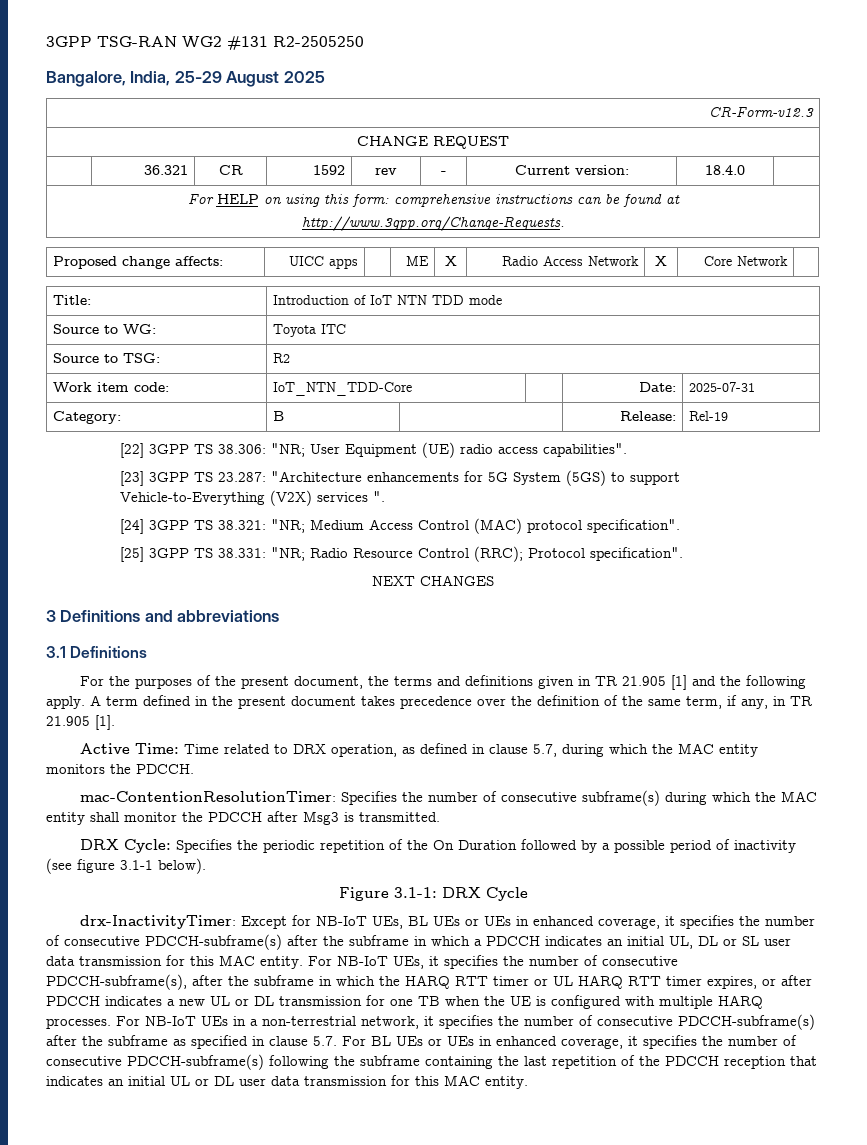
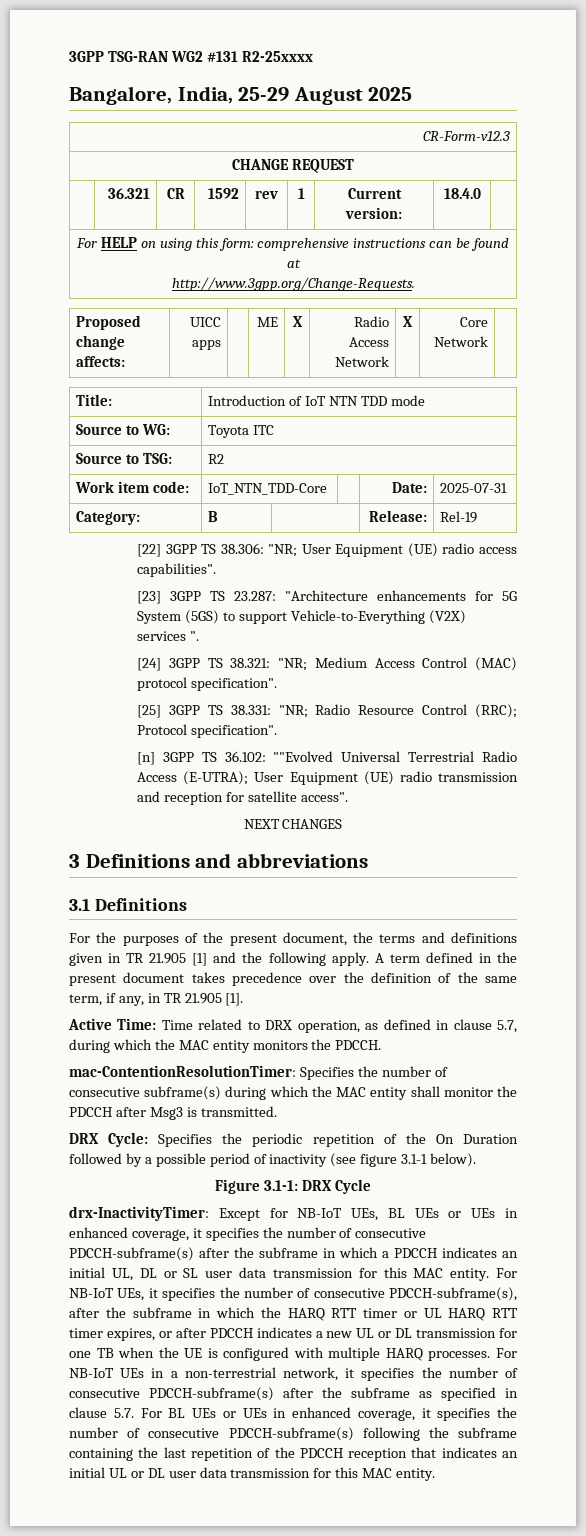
- 3GPP TSG-RAN WG2 #131 R2-2505250
+ 3GPP TSG-RAN WG2 #131 R2-25xxxx
- | 36.321 | CR | 1592 | rev | - | Current version: | 18.4.0 |
+ | 36.321 | CR | 1592 | rev | 1 | Current version: | 18.4.0 |
+ [n] 3GPP TS 36.102: ""Evolved Universal Terrestrial Radio Access (E-UTRA); User Equipment (UE) radio transmission and reception for satellite access".

